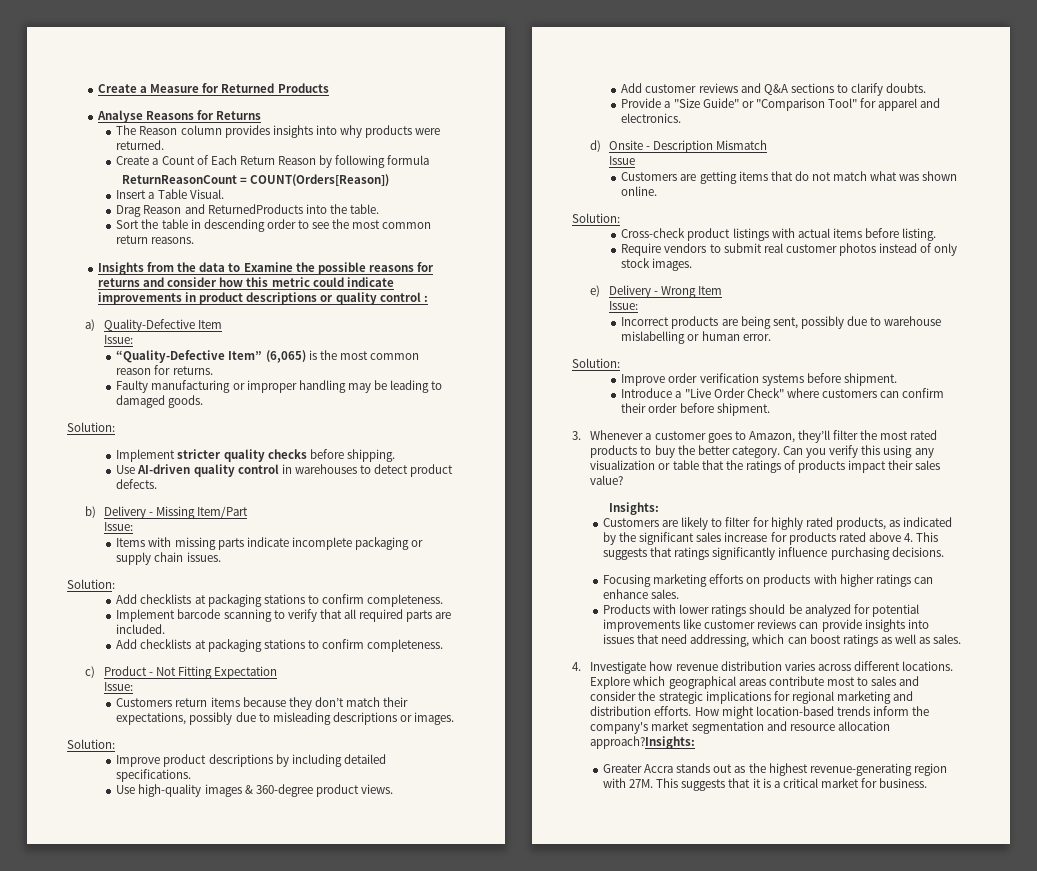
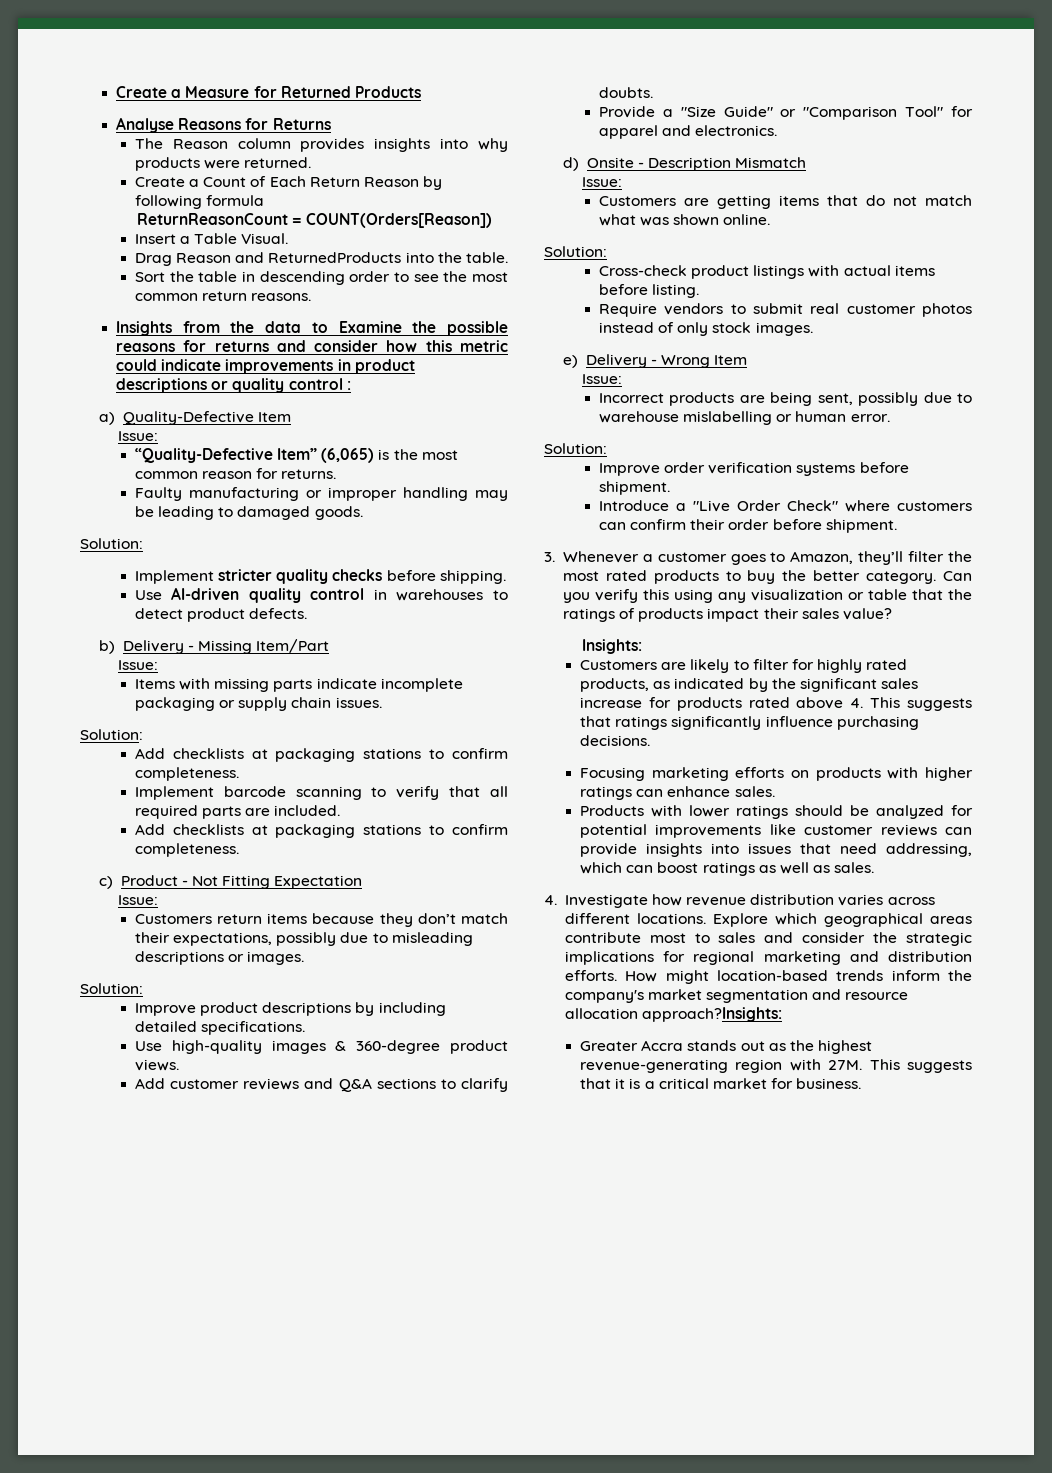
  d) Onsite - Description Mismatch
- Issue
+ Issue:

